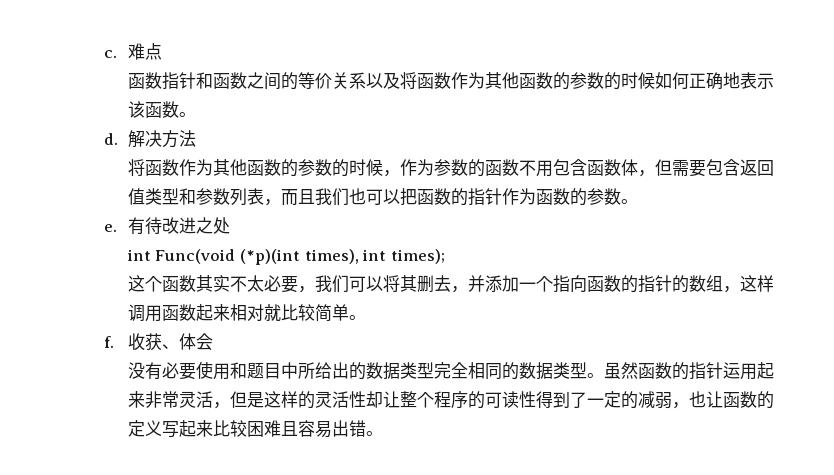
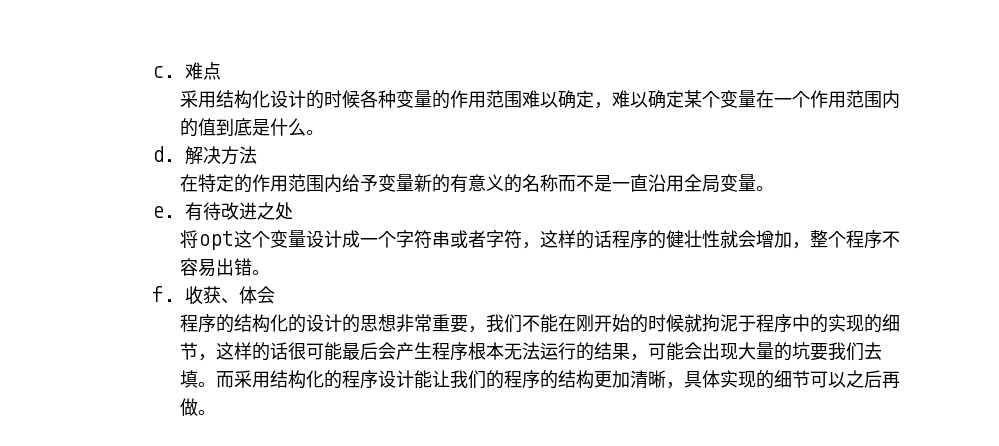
- 函数指针和函数之间的等价关系以及将函数作为其他函数的参数的时候如何正确地表示该函数。
+ 采用结构化设计的时候各种变量的作用范围难以确定，难以确定某个变量在一个作用范围内的值到底是什么。
  d.解决方法
- 将函数作为其他函数的参数的时候，作为参数的函数不用包含函数体，但需要包含返回值类型和参数列表，而且我们也可以把函数的指针作为函数的参数。
+ 在特定的作用范围内给予变量新的有意义的名称而不是一直沿用全局变量。
- int Func(void (*p)(int times), int times);
- 这个函数其实不太必要，我们可以将其删去，并添加一个指向函数的指针的数组，这样调用函数起来相对就比较简单。
+ 将opt这个变量设计成一个字符串或者字符，这样的话程序的健壮性就会增加，整个程序不容易出错。
  f.收获、体会
- 没有必要使用和题目中所给出的数据类型完全相同的数据类型。虽然函数的指针运用起来非常灵活，但是这样的灵活性却让整个程序的可读性得到了一定的减弱，也让函数的定义写起来比较困难且容易出错。
+ 程序的结构化的设计的思想非常重要，我们不能在刚开始的时候就拘泥于程序中的实现的细节，这样的话很可能最后会产生程序根本无法运行的结果，可能会出现大量的坑要我们去填。而采用结构化的程序设计能让我们的程序的结构更加清晰，具体实现的细节可以之后再做。

